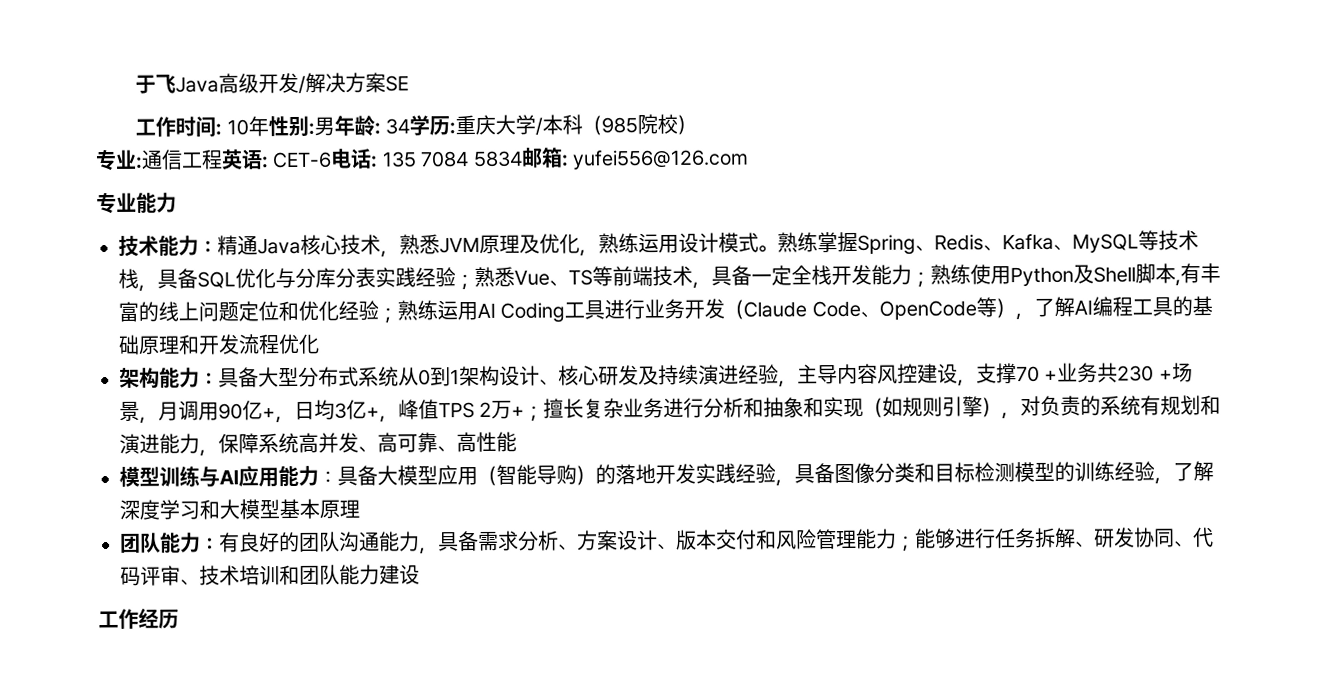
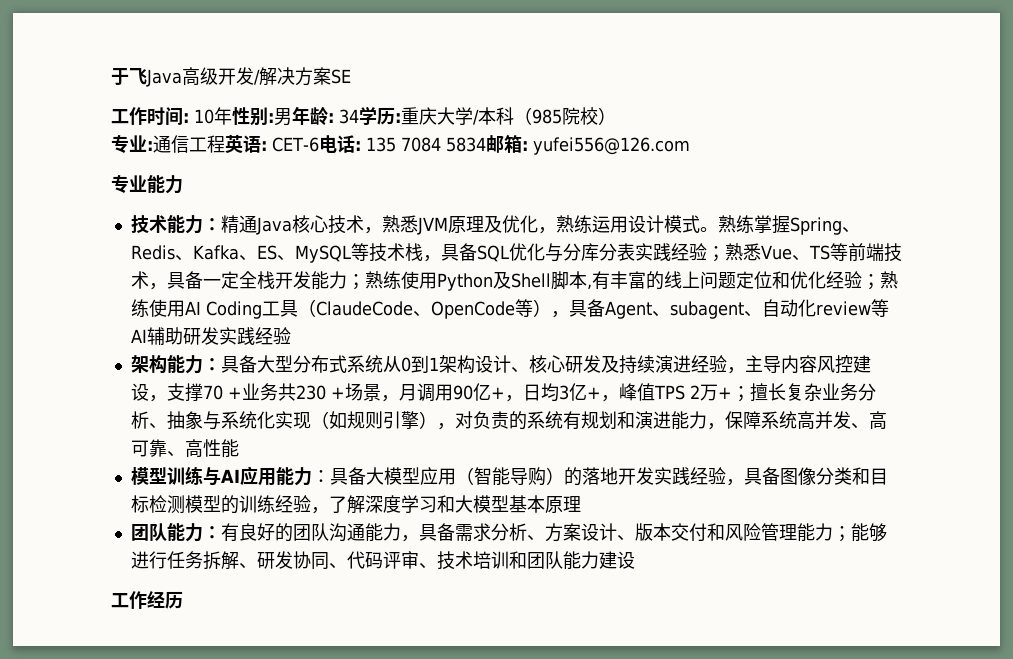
- 熟练掌握Spring、Redis、Kafka、MySQL等技术栈，具备SQL优化与分库分表实践经验；熟悉Vue、TS等前端技术，具备一定全栈开发能力；熟练使用Python及Shell脚本,有丰富的线上问题定位和优化经验；熟练运用AI Coding工具进行业务开发（Claude Code、OpenCode等），了解AI编程工具的基础原理和开发流程优化
+ 熟练掌握Spring、Redis、Kafka、ES、MySQL等技术栈，具备SQL优化与分库分表实践经验；熟悉Vue、TS等前端技术，具备一定全栈开发能力；熟练使用Python及Shell脚本,有丰富的线上问题定位和优化经验；熟练使用AI Coding工具（ClaudeCode、OpenCode等），具备Agent、subagent、自动化review等AI辅助研发实践经验
- 擅长复杂业务进行分析和抽象和实现（如规则引擎），对负责的系统有规划和演进能力，保障系统高并发、高可靠、高性能
+ 擅长复杂业务分析、抽象与系统化实现（如规则引擎），对负责的系统有规划和演进能力，保障系统高并发、高可靠、高性能

